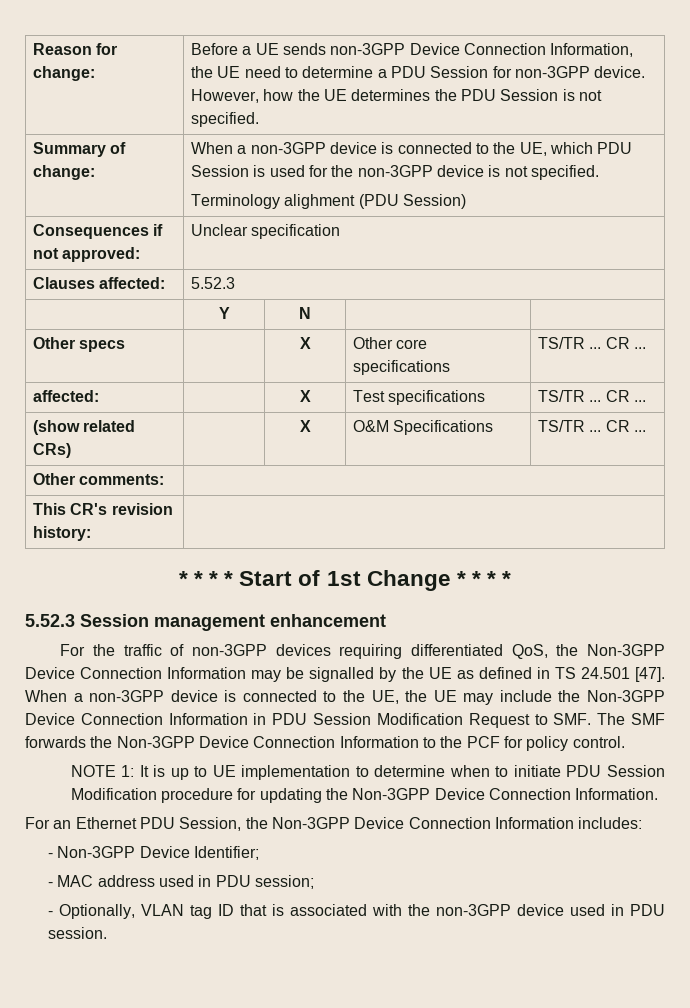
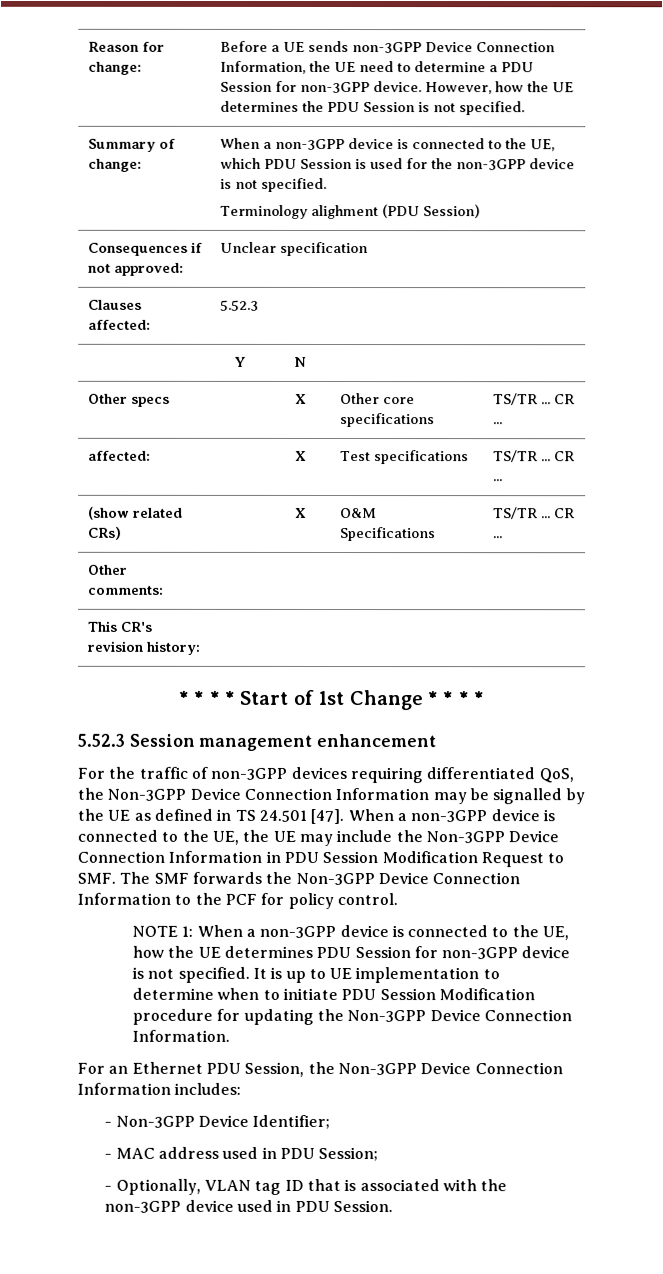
- NOTE 1: It is up to UE implementation to determine when to initiate PDU Session Modification procedure for updating the Non-3GPP Device Connection Information.
+ NOTE 1: When a non-3GPP device is connected to the UE, how the UE determines PDU Session for non-3GPP device is not specified. It is up to UE implementation to determine when to initiate PDU Session Modification procedure for updating the Non-3GPP Device Connection Information.
- - MAC address used in PDU session;
+ - MAC address used in PDU Session;
- - Optionally, VLAN tag ID that is associated with the non-3GPP device used in PDU session.
+ - Optionally, VLAN tag ID that is associated with the non-3GPP device used in PDU Session.

